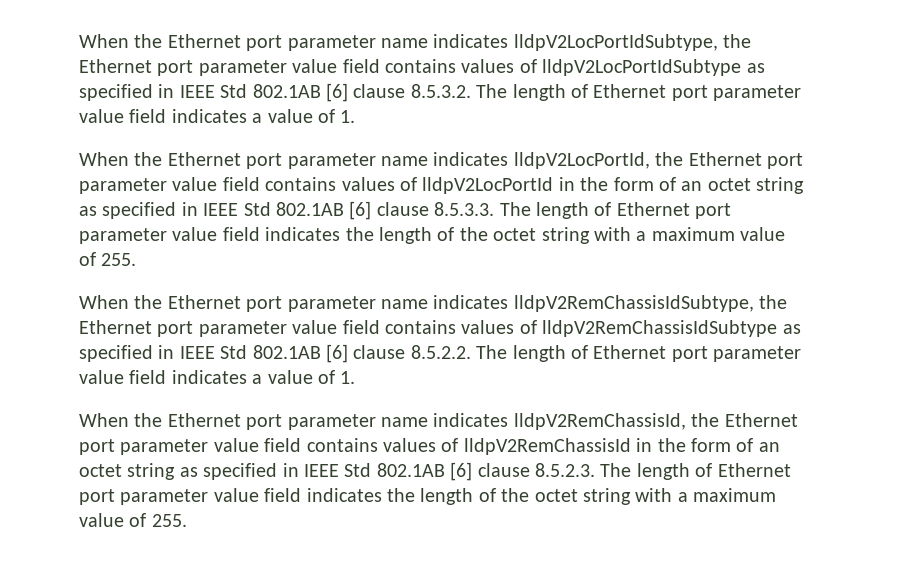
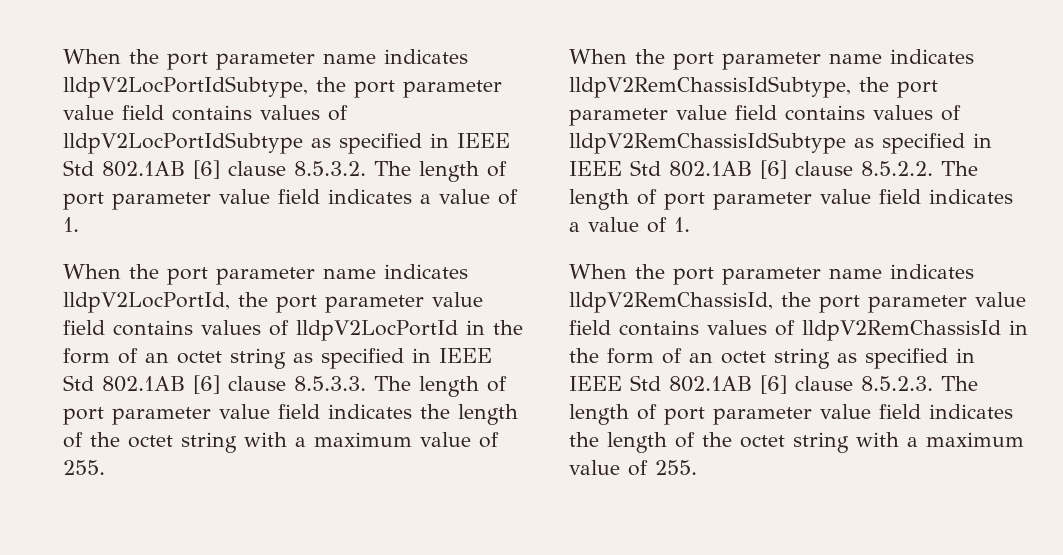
- When the Ethernet port parameter name indicates lldpV2LocPortIdSubtype, the Ethernet port parameter value field contains values of lldpV2LocPortIdSubtype as specified in IEEE Std 802.1AB [6] clause 8.5.3.2. The length of Ethernet port parameter value field indicates a value of 1.
+ When the port parameter name indicates lldpV2LocPortIdSubtype, the port parameter value field contains values of lldpV2LocPortIdSubtype as specified in IEEE Std 802.1AB [6] clause 8.5.3.2. The length of port parameter value field indicates a value of 1.
- When the Ethernet port parameter name indicates lldpV2LocPortId, the Ethernet port parameter value field contains values of lldpV2LocPortId in the form of an octet string as specified in IEEE Std 802.1AB [6] clause 8.5.3.3. The length of Ethernet port parameter value field indicates the length of the octet string with a maximum value of 255.
+ When the port parameter name indicates lldpV2LocPortId, the port parameter value field contains values of lldpV2LocPortId in the form of an octet string as specified in IEEE Std 802.1AB [6] clause 8.5.3.3. The length of port parameter value field indicates the length of the octet string with a maximum value of 255.
- When the Ethernet port parameter name indicates lldpV2RemChassisIdSubtype, the Ethernet port parameter value field contains values of lldpV2RemChassisIdSubtype as specified in IEEE Std 802.1AB [6] clause 8.5.2.2. The length of Ethernet port parameter value field indicates a value of 1.
+ When the port parameter name indicates lldpV2RemChassisIdSubtype, the port parameter value field contains values of lldpV2RemChassisIdSubtype as specified in IEEE Std 802.1AB [6] clause 8.5.2.2. The length of port parameter value field indicates a value of 1.
- When the Ethernet port parameter name indicates lldpV2RemChassisId, the Ethernet port parameter value field contains values of lldpV2RemChassisId in the form of an octet string as specified in IEEE Std 802.1AB [6] clause 8.5.2.3. The length of Ethernet port parameter value field indicates the length of the octet string with a maximum value of 255.
+ When the port parameter name indicates lldpV2RemChassisId, the port parameter value field contains values of lldpV2RemChassisId in the form of an octet string as specified in IEEE Std 802.1AB [6] clause 8.5.2.3. The length of port parameter value field indicates the length of the octet string with a maximum value of 255.

